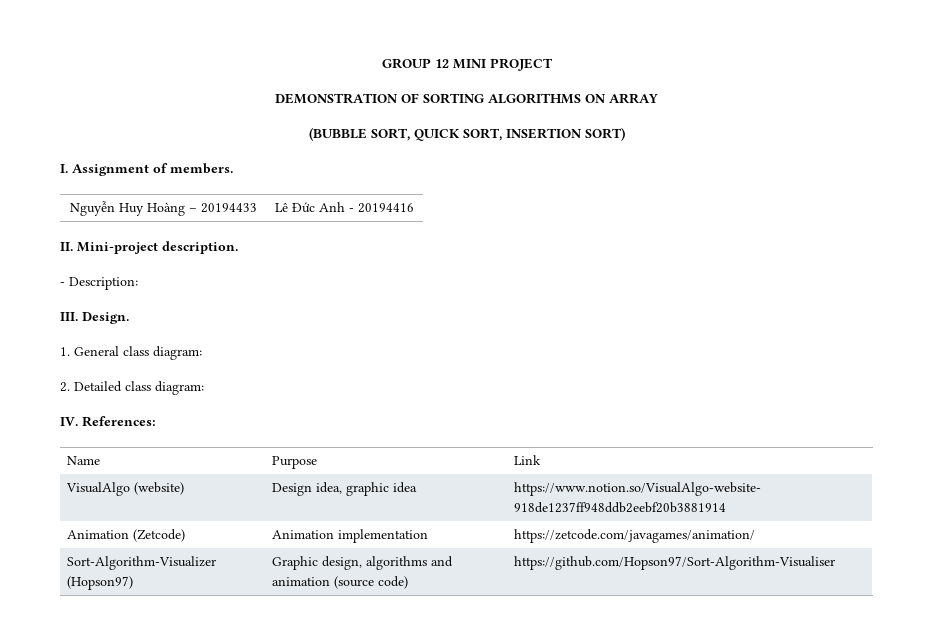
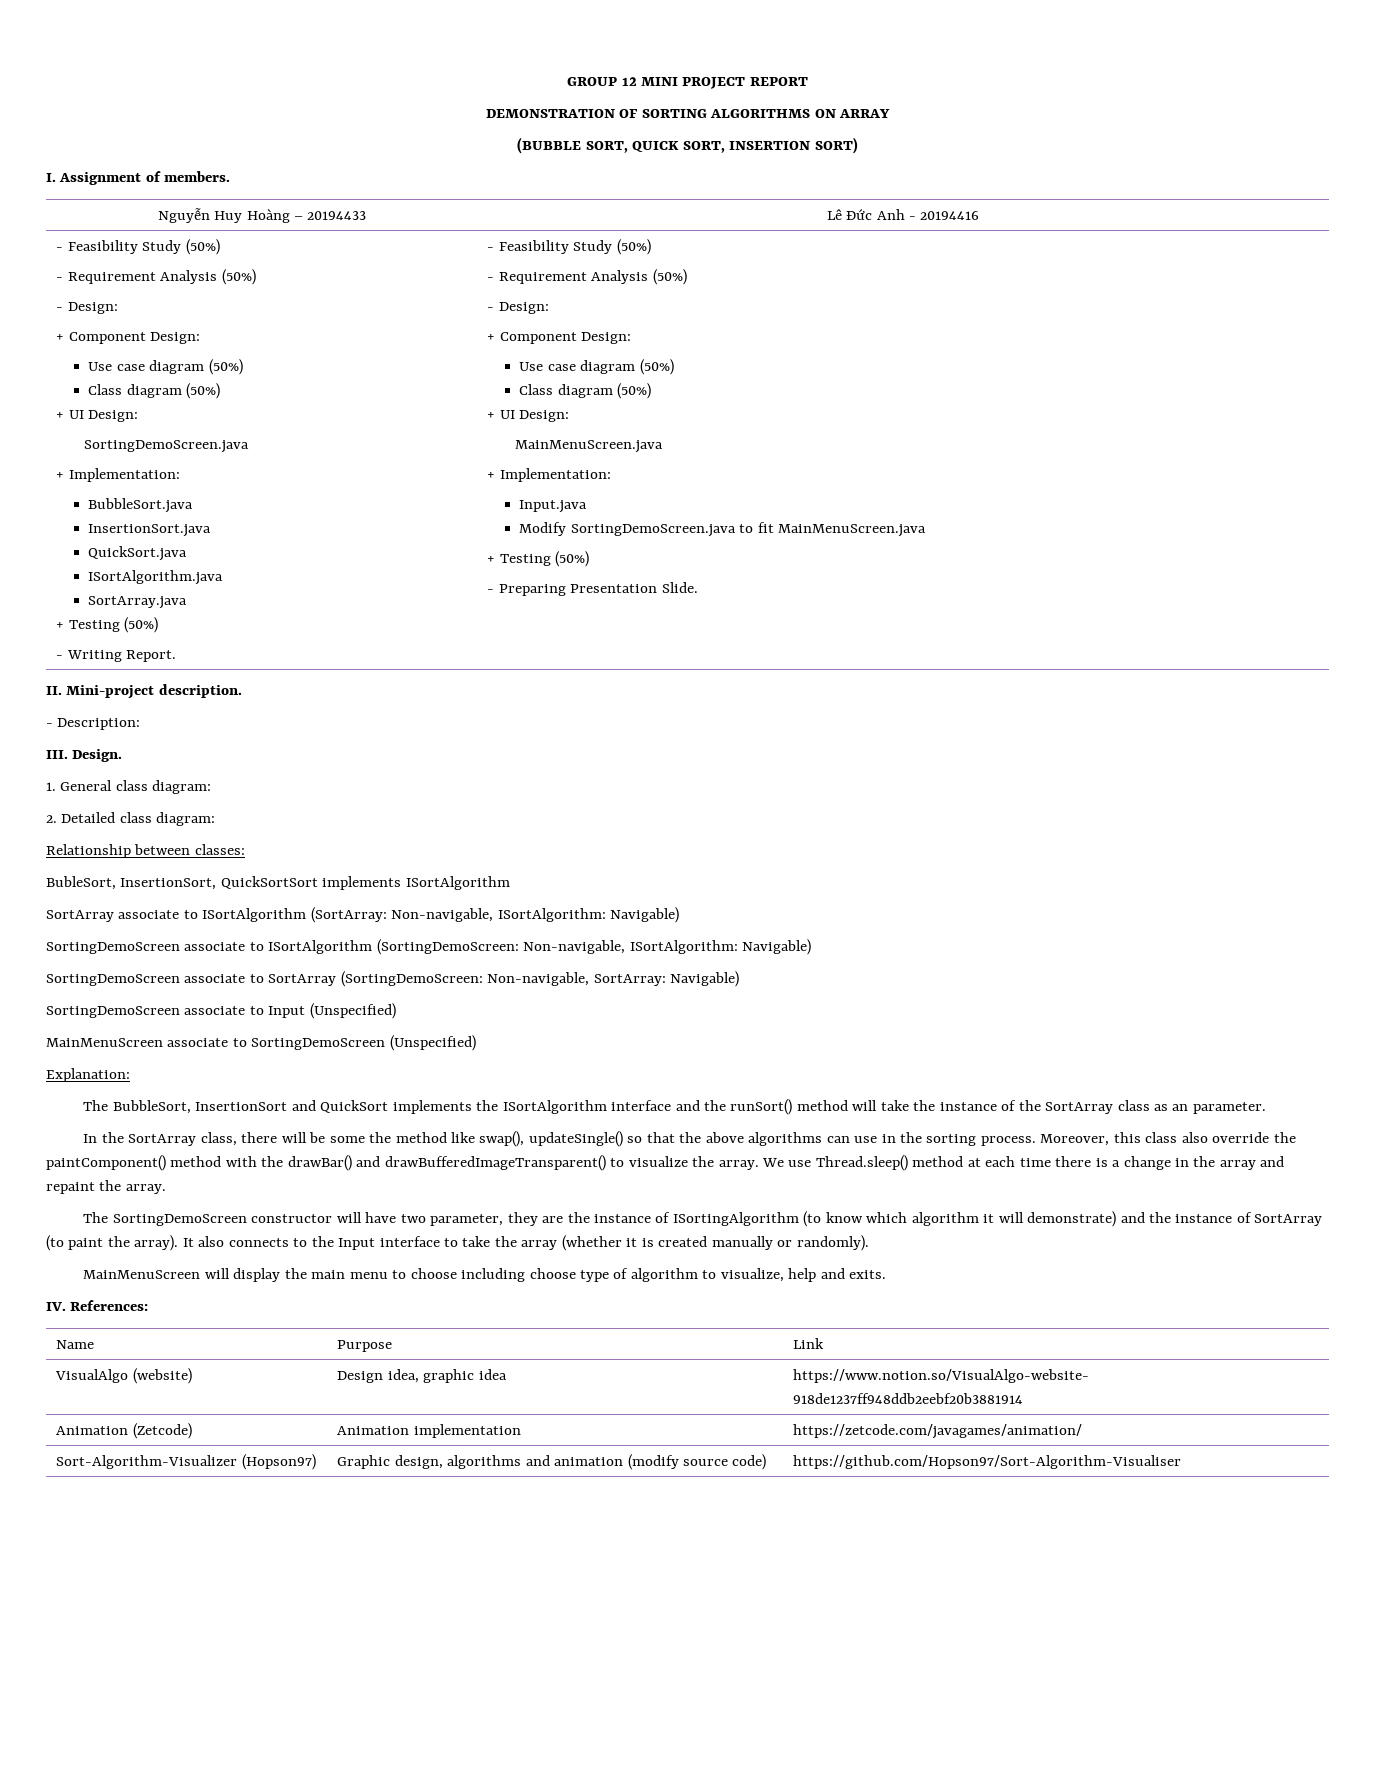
- GROUP 12 MINI PROJECT
+ GROUP 12 MINI PROJECT REPORT
  Nguyễn Huy Hoàng – 20194433 | Lê Đức Anh - 20194416
+ - Feasibility Study (50%)
+ - Requirement Analysis (50%)
+ - Design:
+ + Component Design:
+ Use case diagram (50%)
+ Class diagram (50%)
+ + UI Design:
+ SortingDemoScreen.java
+ + Implementation:
+ BubbleSort.java
+ InsertionSort.java
+ QuickSort.java
+ ISortAlgorithm.java
+ SortArray.java
+ + Testing (50%)
+ - Writing Report. | - Feasibility Study (50%)
+ - Requirement Analysis (50%)
+ - Design:
+ + Component Design:
+ Use case diagram (50%)
+ Class diagram (50%)
+ + UI Design:
+ MainMenuScreen.java
+ + Implementation:
+ Input.java
+ Modify SortingDemoScreen.java to fit MainMenuScreen.java
+ + Testing (50%)
+ - Preparing Presentation Slide.
+ Relationship between classes:
+ BubleSort, InsertionSort, QuickSortSort implements ISortAlgorithm
+ SortArray associate to ISortAlgorithm (SortArray: Non-navigable, ISortAlgorithm: Navigable)
+ SortingDemoScreen associate to ISortAlgorithm (SortingDemoScreen: Non-navigable, ISortAlgorithm: Navigable)
+ SortingDemoScreen associate to SortArray (SortingDemoScreen: Non-navigable, SortArray: Navigable)
+ SortingDemoScreen associate to Input (Unspecified)
+ MainMenuScreen associate to SortingDemoScreen (Unspecified)
+ Explanation:
+ The BubbleSort, InsertionSort and QuickSort implements the ISortAlgorithm interface and the runSort() method will take the instance of the SortArray class as an parameter.
+ In the SortArray class, there will be some the method like swap(), updateSingle() so that the above algorithms can use in the sorting process. Moreover, this class also override the paintComponent() method with the drawBar() and drawBufferedImageTransparent() to visualize the array. We use Thread.sleep() method at each time there is a change in the array and repaint the array.
+ The SortingDemoScreen constructor will have two parameter, they are the instance of ISortingAlgorithm (to know which algorithm it will demonstrate) and the instance of SortArray (to paint the array). It also connects to the Input interface to take the array (whether it is created manually or randomly).
+ MainMenuScreen will display the main menu to choose including choose type of algorithm to visualize, help and exits.
- Sort-Algorithm-Visualizer (Hopson97) | Graphic design, algorithms and animation (source code) | https://github.com/Hopson97/Sort-Algorithm-Visualiser
+ Sort-Algorithm-Visualizer (Hopson97) | Graphic design, algorithms and animation (modify source code) | https://github.com/Hopson97/Sort-Algorithm-Visualiser

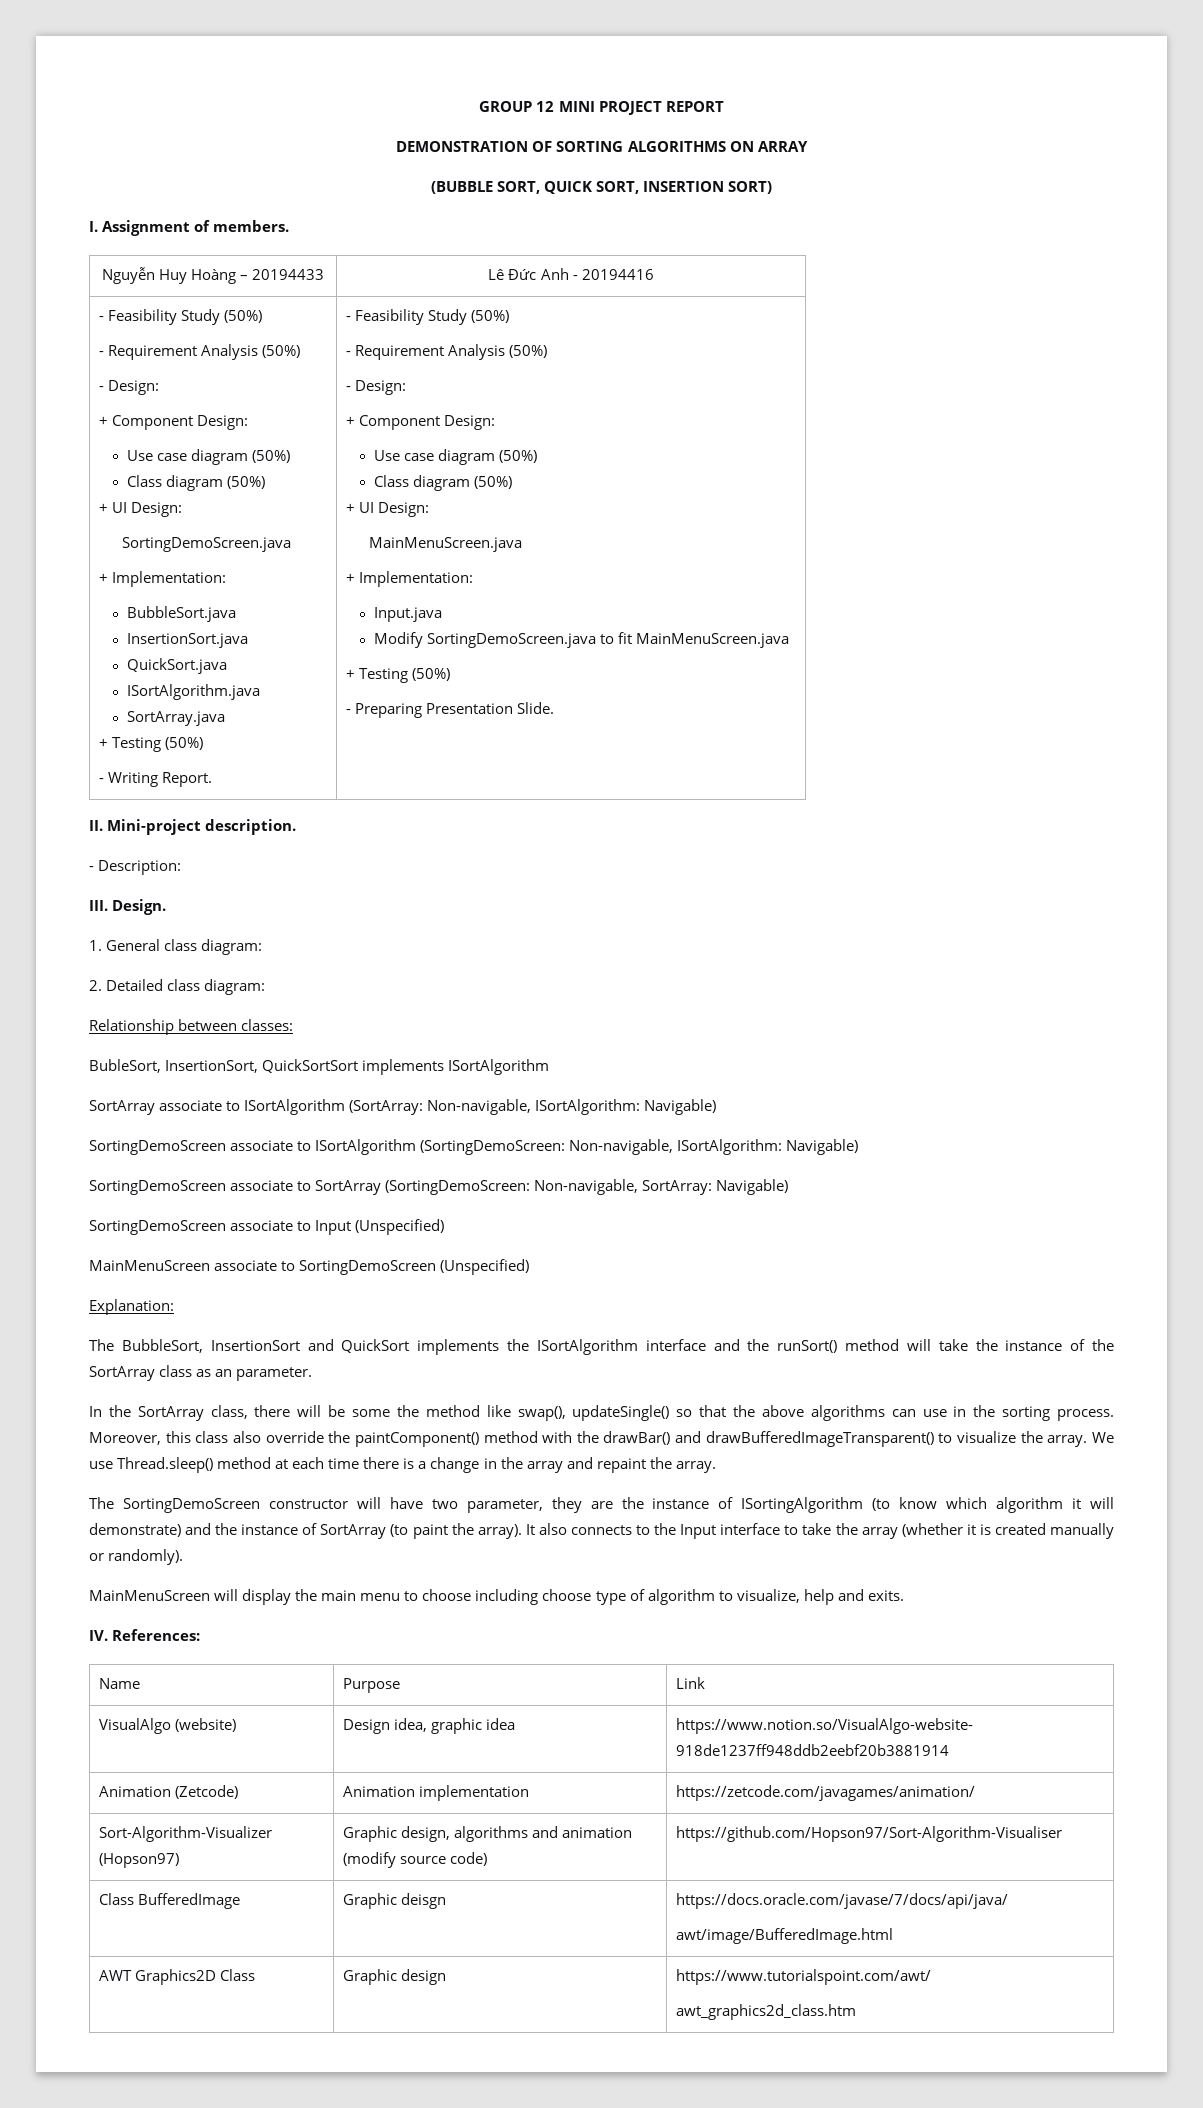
+ Class BufferedImage | Graphic deisgn | https://docs.oracle.com/javase/7/docs/api/java/
+ awt/image/BufferedImage.html
+ AWT Graphics2D Class | Graphic design | https://www.tutorialspoint.com/awt/
+ awt_graphics2d_class.htm

